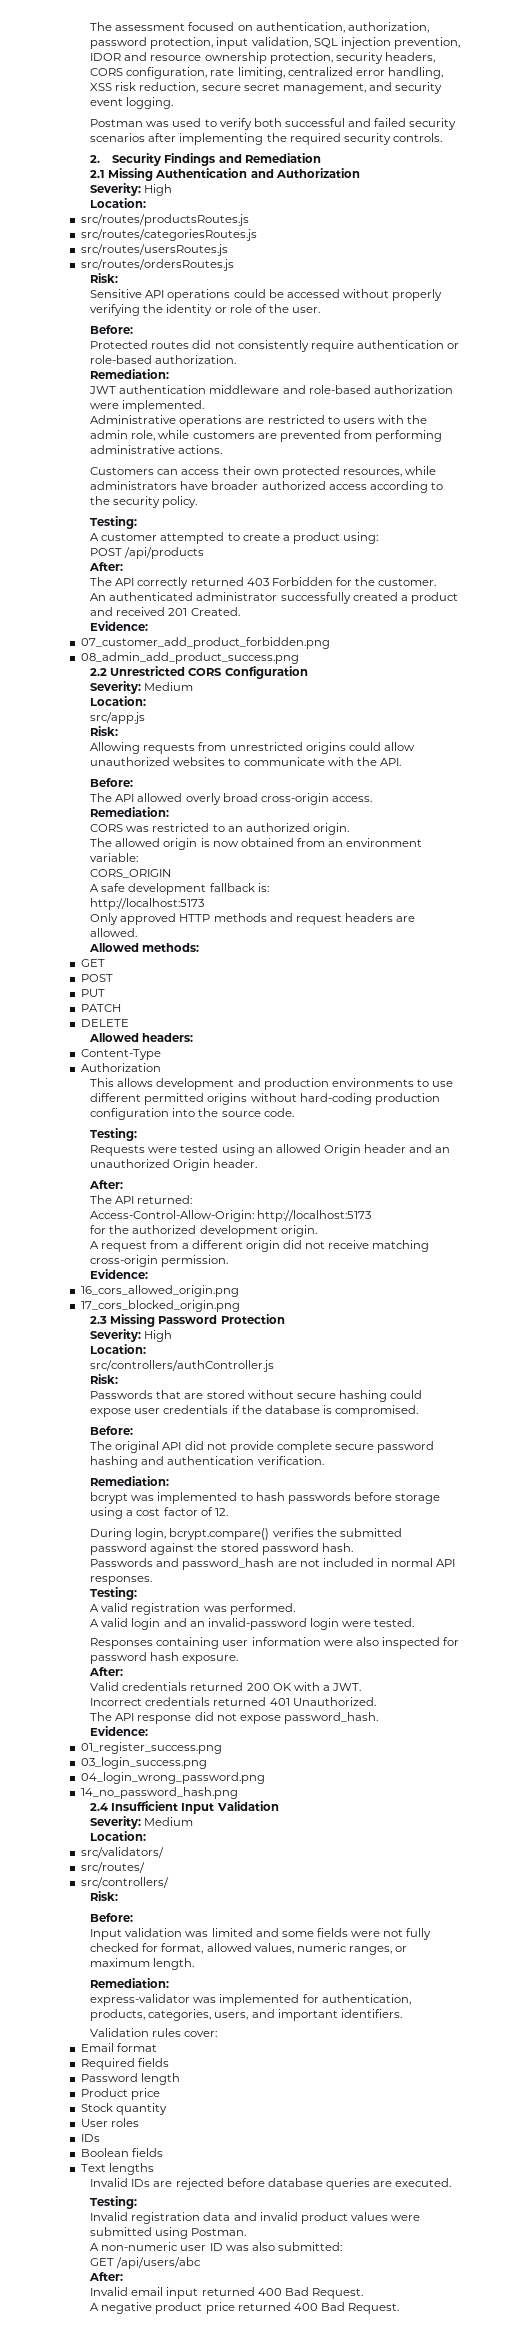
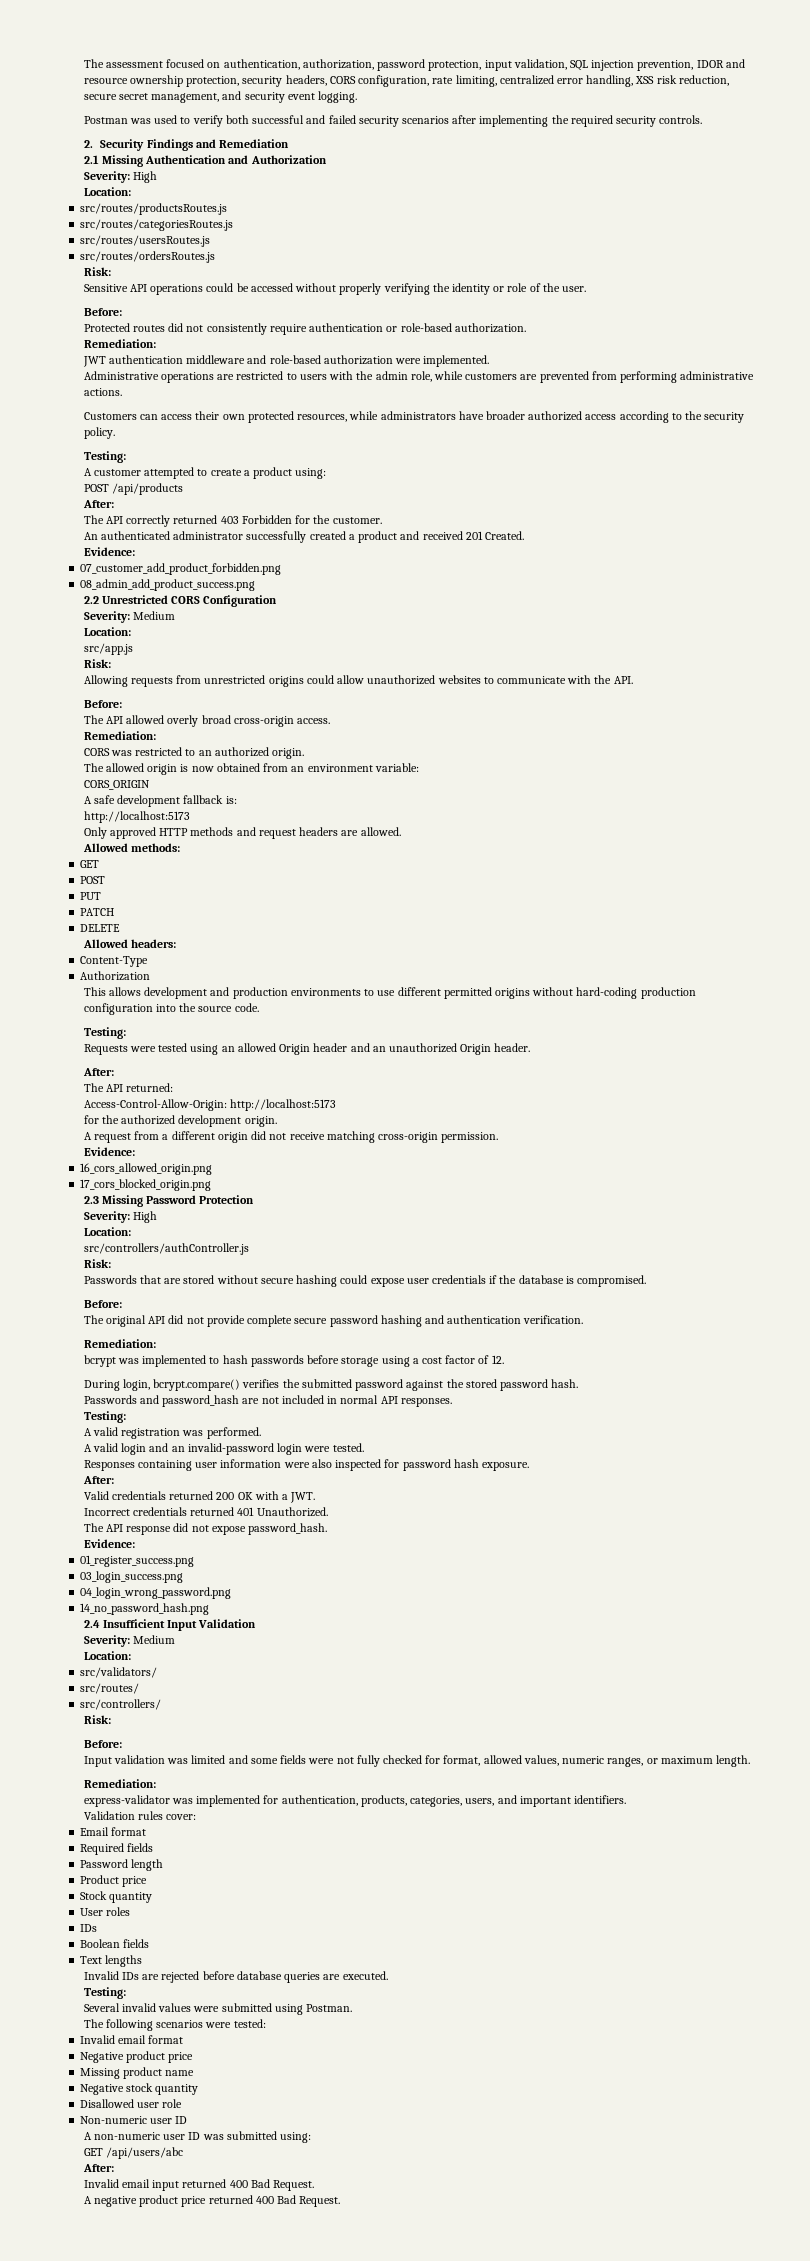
- Invalid registration data and invalid product values were submitted using Postman.
+ Several invalid values were submitted using Postman.
+ The following scenarios were tested:
+ Invalid email format
+ Negative product price
+ Missing product name
+ Negative stock quantity
+ Disallowed user role
+ Non-numeric user ID
- A non-numeric user ID was also submitted:
+ A non-numeric user ID was submitted using:

